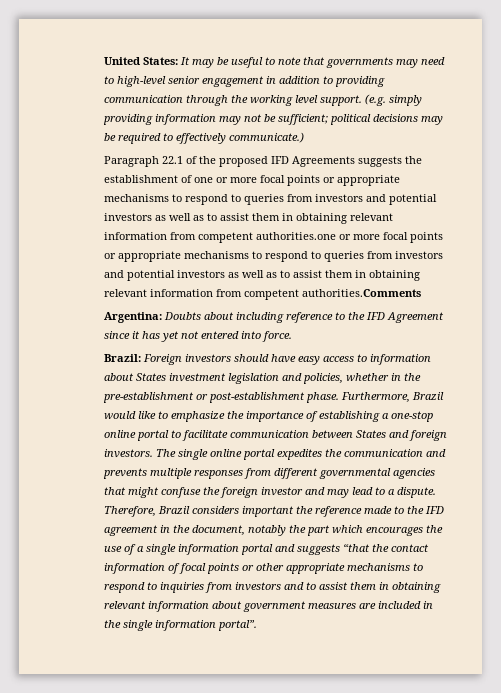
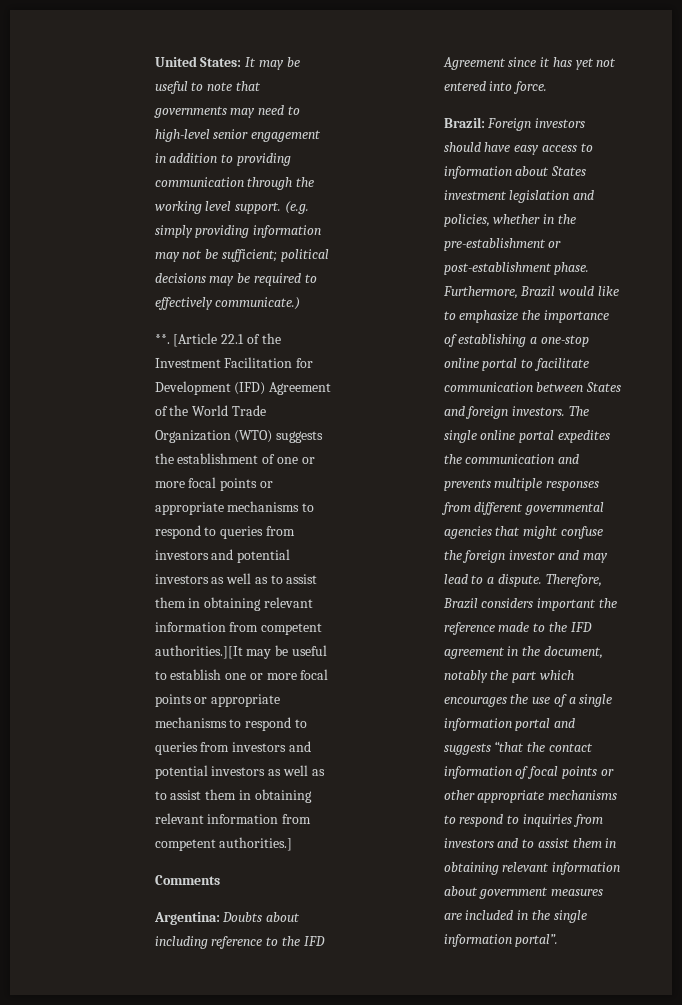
- Paragraph 22.1 of the proposed IFD Agreements suggests the establishment of one or more focal points or appropriate mechanisms to respond to queries from investors and potential investors as well as to assist them in obtaining relevant information from competent authorities.one or more focal points or appropriate mechanisms to respond to queries from investors and potential investors as well as to assist them in obtaining relevant information from competent authorities.Comments
+ **. [Article 22.1 of the Investment Facilitation for Development (IFD) Agreement of the World Trade Organization (WTO) suggests the establishment of one or more focal points or appropriate mechanisms to respond to queries from investors and potential investors as well as to assist them in obtaining relevant information from competent authorities.][It may be useful to establish one or more focal points or appropriate mechanisms to respond to queries from investors and potential investors as well as to assist them in obtaining relevant information from competent authorities.]
+ Comments

